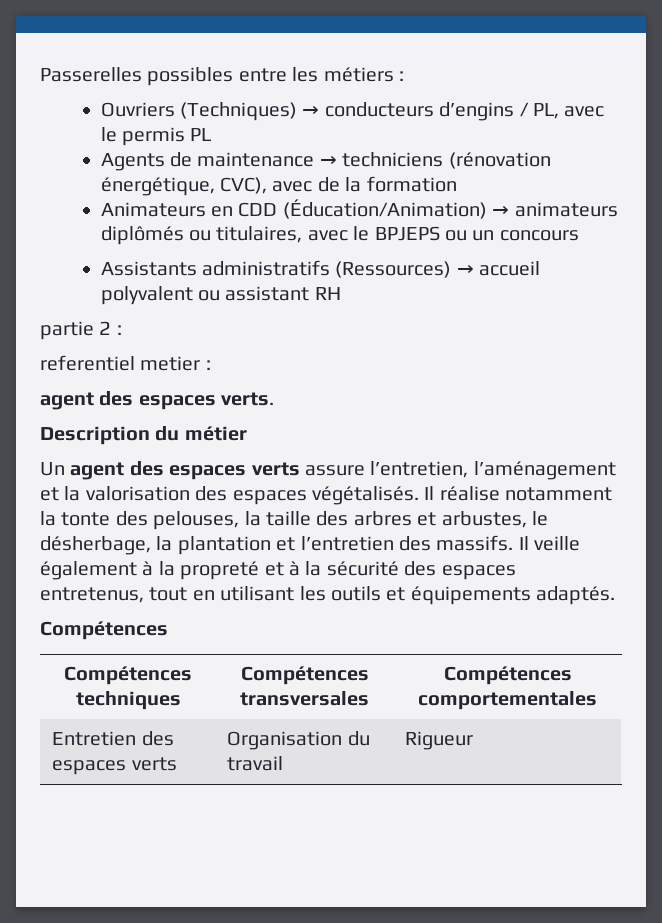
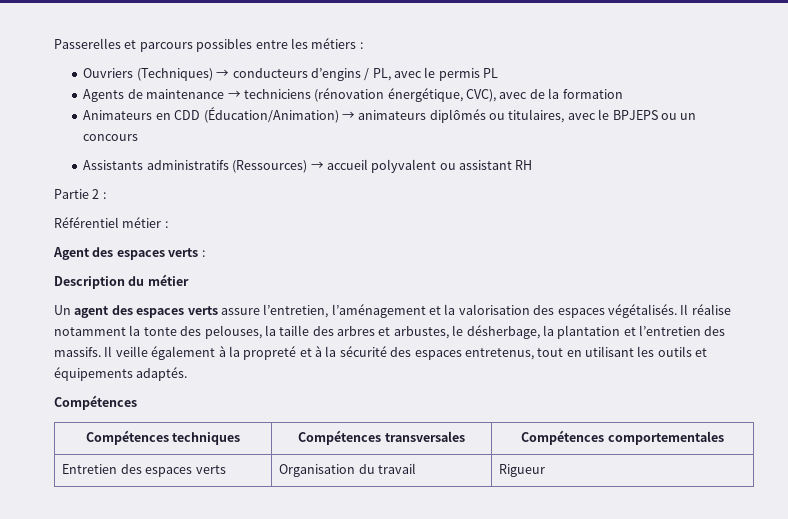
- Passerelles possibles entre les métiers :
+ Passerelles et parcours possibles entre les métiers :
- partie 2 :
+ Partie 2 :
- referentiel metier :
- agent des espaces verts.
+ Référentiel métier :
+ Agent des espaces verts :

